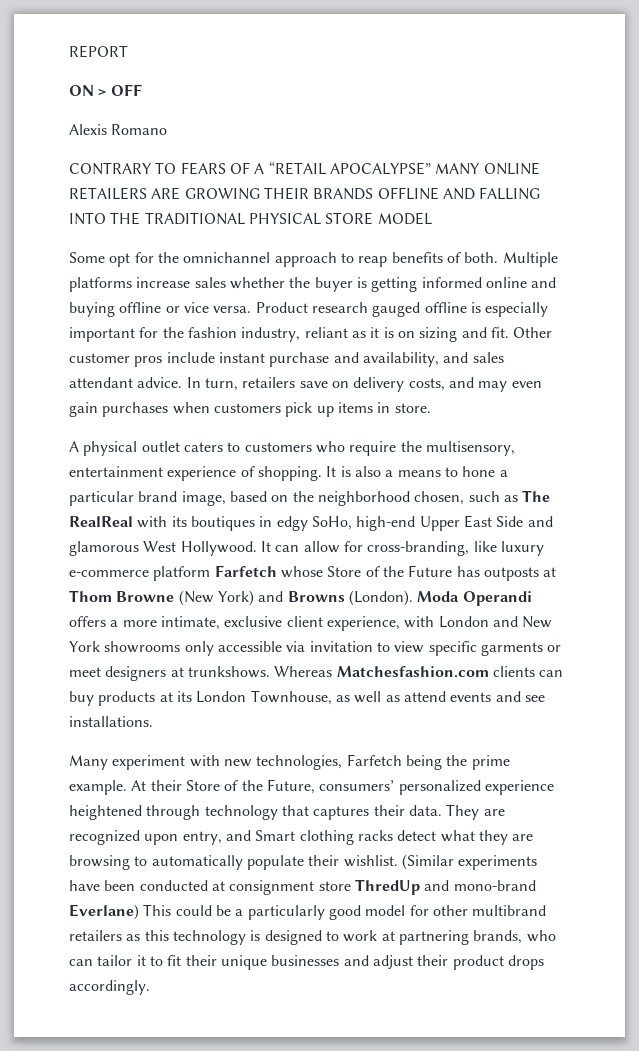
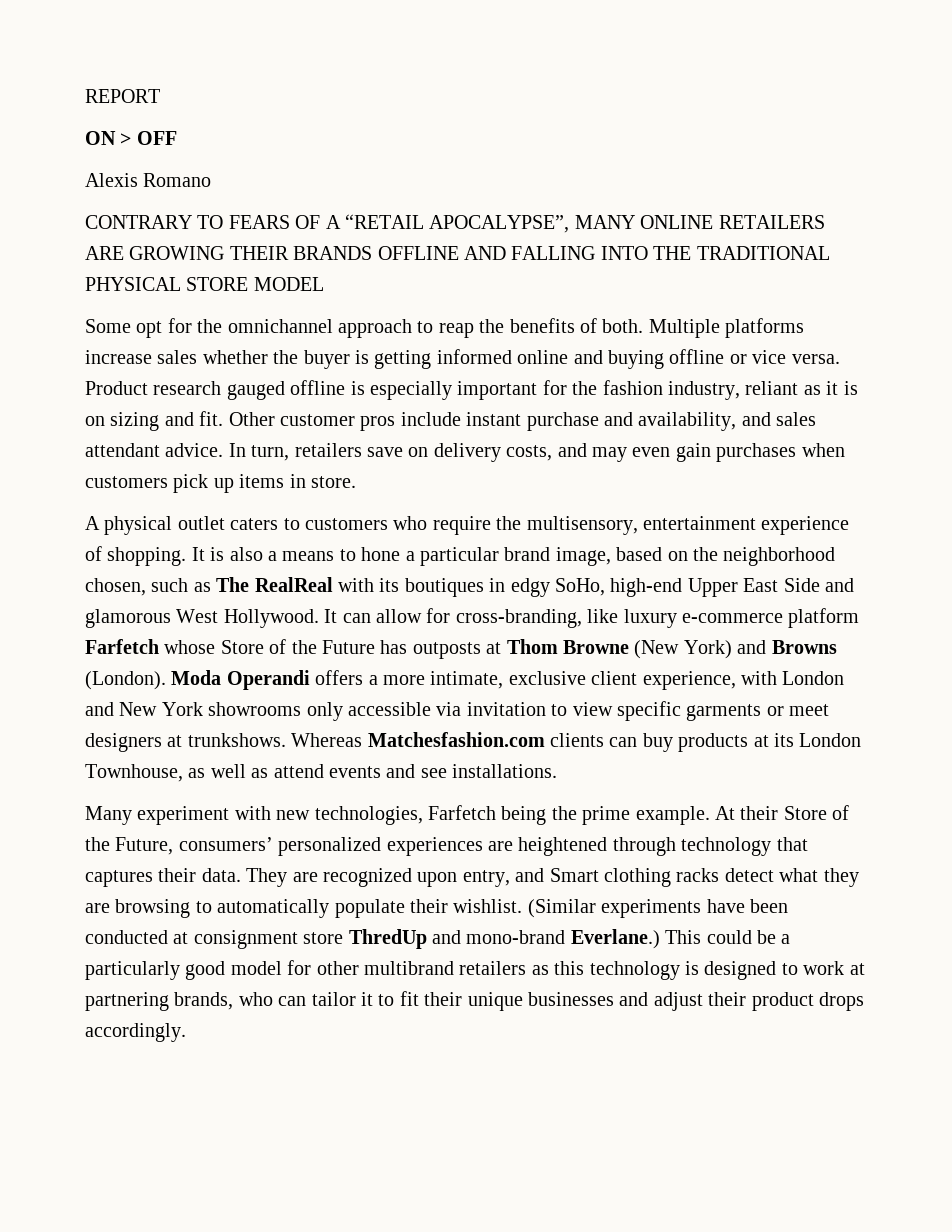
- CONTRARY TO FEARS OF A “RETAIL APOCALYPSE” MANY ONLINE RETAILERS ARE GROWING THEIR BRANDS OFFLINE AND FALLING INTO THE TRADITIONAL PHYSICAL STORE MODEL
+ CONTRARY TO FEARS OF A “RETAIL APOCALYPSE”, MANY ONLINE RETAILERS ARE GROWING THEIR BRANDS OFFLINE AND FALLING INTO THE TRADITIONAL PHYSICAL STORE MODEL
- Some opt for the omnichannel approach to reap benefits of both.
+ Some opt for the omnichannel approach to reap the benefits of both.
- At their Store of the Future, consumers’ personalized experience heightened through technology that captures their data.
+ At their Store of the Future, consumers’ personalized experiences are heightened through technology that captures their data.
- (Similar experiments have been conducted at consignment store ThredUp and mono-brand Everlane) This could be a particularly good model for other multibrand retailers as this technology is designed to work at partnering brands, who can tailor it to fit their unique businesses and adjust their product drops accordingly.
+ (Similar experiments have been conducted at consignment store ThredUp and mono-brand Everlane.) This could be a particularly good model for other multibrand retailers as this technology is designed to work at partnering brands, who can tailor it to fit their unique businesses and adjust their product drops accordingly.

